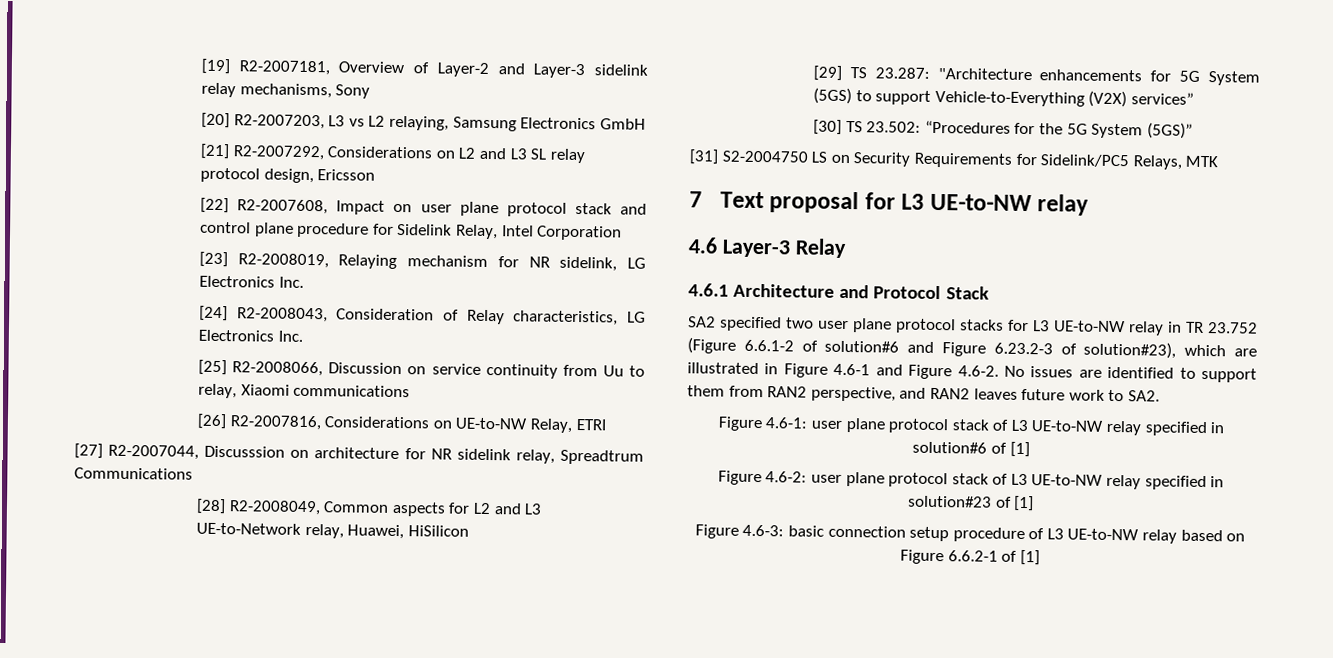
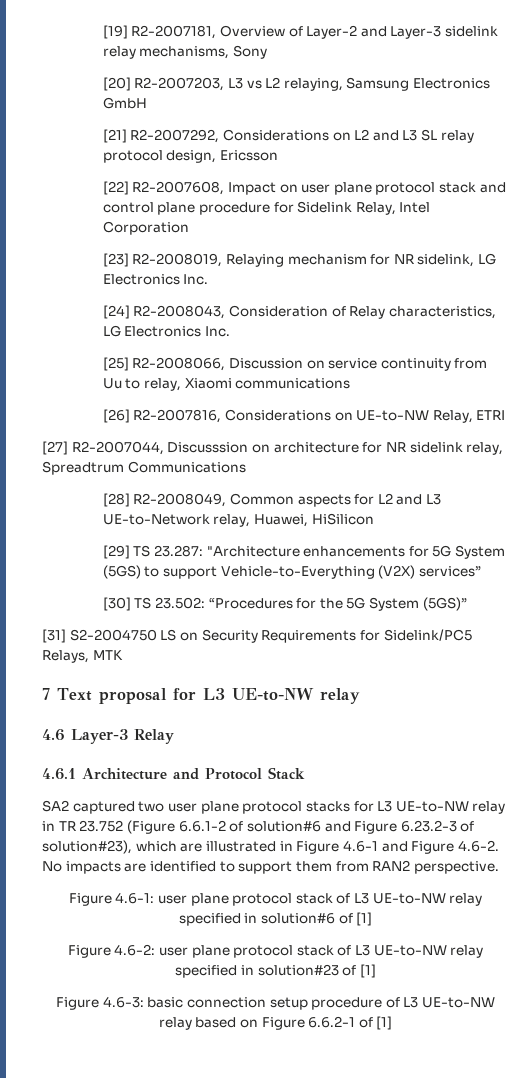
- SA2 specified two user plane protocol stacks for L3 UE-to-NW relay in TR 23.752 (Figure 6.6.1-2 of solution#6 and Figure 6.23.2-3 of solution#23), which are illustrated in Figure 4.6-1 and Figure 4.6-2. No issues are identified to support them from RAN2 perspective, and RAN2 leaves future work to SA2.
+ SA2 captured two user plane protocol stacks for L3 UE-to-NW relay in TR 23.752 (Figure 6.6.1-2 of solution#6 and Figure 6.23.2-3 of solution#23), which are illustrated in Figure 4.6-1 and Figure 4.6-2. No impacts are identified to support them from RAN2 perspective.

